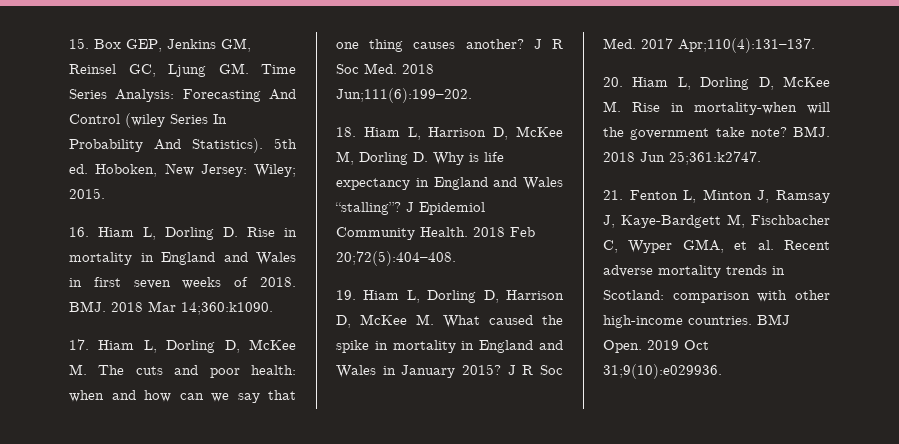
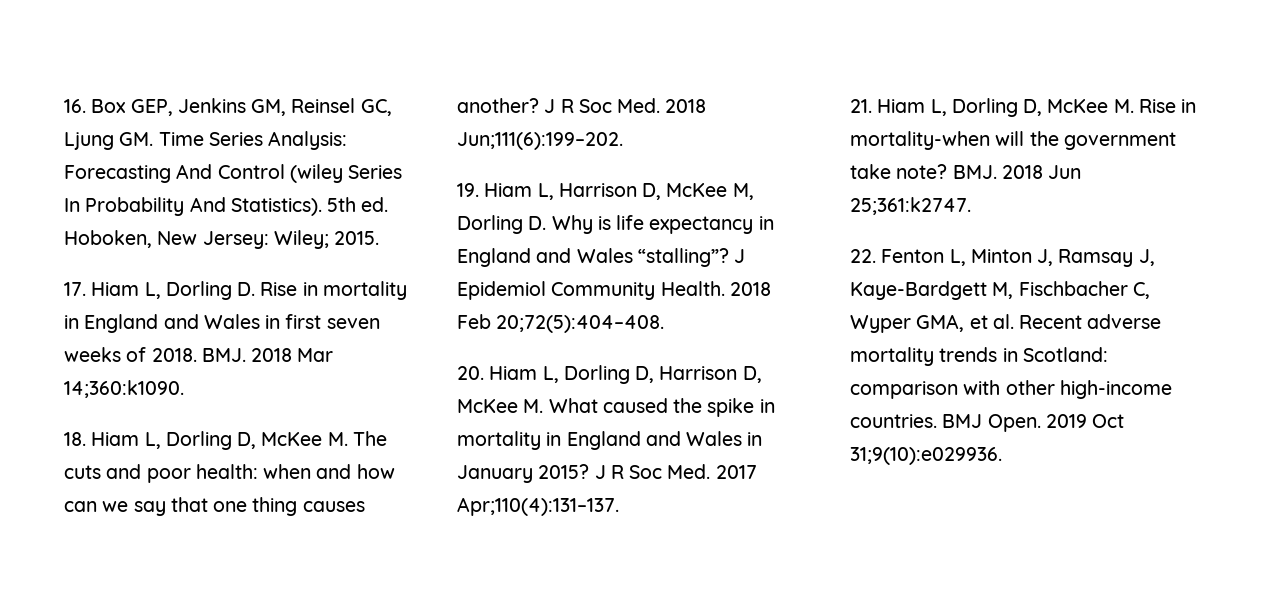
- 15. Box GEP, Jenkins GM, Reinsel GC, Ljung GM. Time Series Analysis: Forecasting And Control (wiley Series In Probability And Statistics).
+ 16. Box GEP, Jenkins GM, Reinsel GC, Ljung GM. Time Series Analysis: Forecasting And Control (wiley Series In Probability And Statistics).
- 16. Hiam L, Dorling D. Rise in mortality in England and Wales in first seven weeks of 2018.
+ 17. Hiam L, Dorling D. Rise in mortality in England and Wales in first seven weeks of 2018.
- 17. Hiam L, Dorling D, McKee M. The cuts and poor health: when and how can we say that one thing causes another?
+ 18. Hiam L, Dorling D, McKee M. The cuts and poor health: when and how can we say that one thing causes another?
- 18. Hiam L, Harrison D, McKee M, Dorling D. Why is life expectancy in England and Wales “stalling”?
+ 19. Hiam L, Harrison D, McKee M, Dorling D. Why is life expectancy in England and Wales “stalling”?
- 19. Hiam L, Dorling D, Harrison D, McKee M. What caused the spike in mortality in England and Wales in January 2015?
+ 20. Hiam L, Dorling D, Harrison D, McKee M. What caused the spike in mortality in England and Wales in January 2015?
- 20. Hiam L, Dorling D, McKee M. Rise in mortality-when will the government take note?
+ 21. Hiam L, Dorling D, McKee M. Rise in mortality-when will the government take note?
- 21. Fenton L, Minton J, Ramsay J, Kaye-Bardgett M, Fischbacher C, Wyper GMA, et al. Recent adverse mortality trends in Scotland: comparison with other high-income countries.
+ 22. Fenton L, Minton J, Ramsay J, Kaye-Bardgett M, Fischbacher C, Wyper GMA, et al. Recent adverse mortality trends in Scotland: comparison with other high-income countries.

